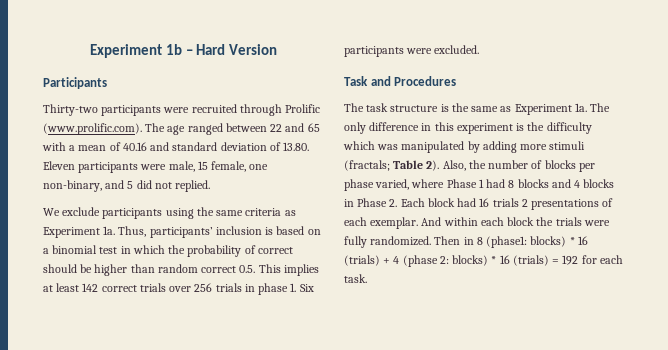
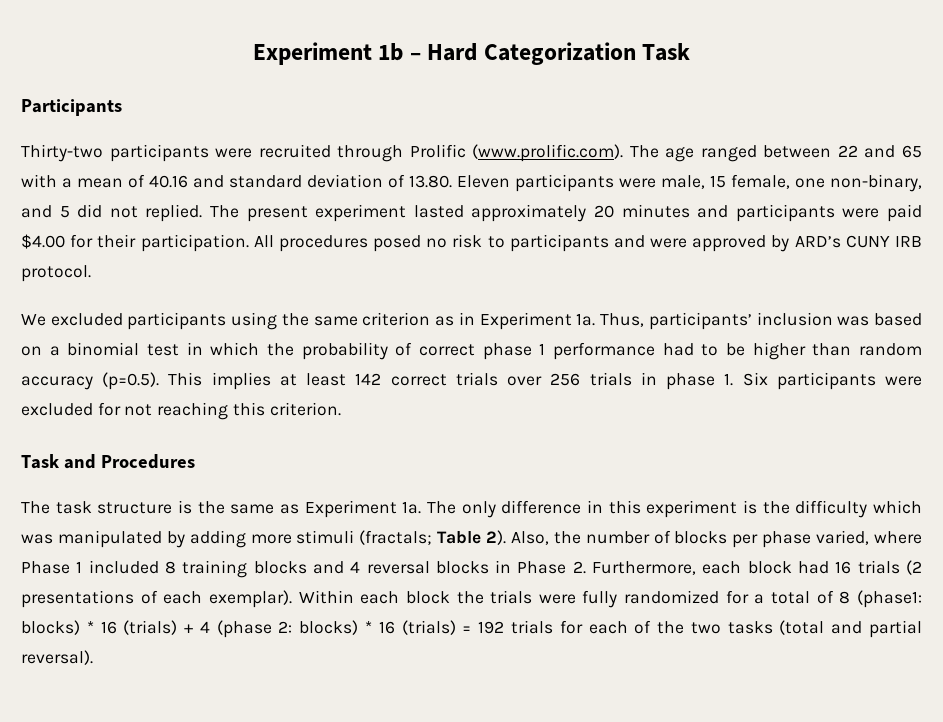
- Experiment 1b – Hard Version
+ Experiment 1b – Hard Categorization Task
+ The present experiment lasted approximately 20 minutes and participants were paid $4.00 for their participation. All procedures posed no risk to participants and were approved by ARD’s CUNY IRB protocol.
- We exclude participants using the same criteria as Experiment 1a.
+ We excluded participants using the same criterion as in Experiment 1a.
- Thus, participants’ inclusion is based on a binomial test in which the probability of correct should be higher than random correct 0.5. This implies at least 142 correct trials over 256 trials in phase 1. Six participants were excluded.
+ Thus, participants’ inclusion was based on a binomial test in which the probability of correct phase 1 performance had to be higher than random accuracy (p=0.5). This implies at least 142 correct trials over 256 trials in phase 1. Six participants were excluded for not reaching this criterion.
- Also, the number of blocks per phase varied, where Phase 1 had 8 blocks and 4 blocks in Phase 2. Each block had 16 trials 2 presentations of each exemplar. And within each block the trials were fully randomized. Then in 8 (phase1: blocks) * 16 (trials) + 4 (phase 2: blocks) * 16 (trials) = 192 for each task.
+ Also, the number of blocks per phase varied, where Phase 1 included 8 training blocks and 4 reversal blocks in Phase 2. Furthermore, each block had 16 trials (2 presentations of each exemplar). Within each block the trials were fully randomized for a total of 8 (phase1: blocks) * 16 (trials) + 4 (phase 2: blocks) * 16 (trials) = 192 trials for each of the two tasks (total and partial reversal).

